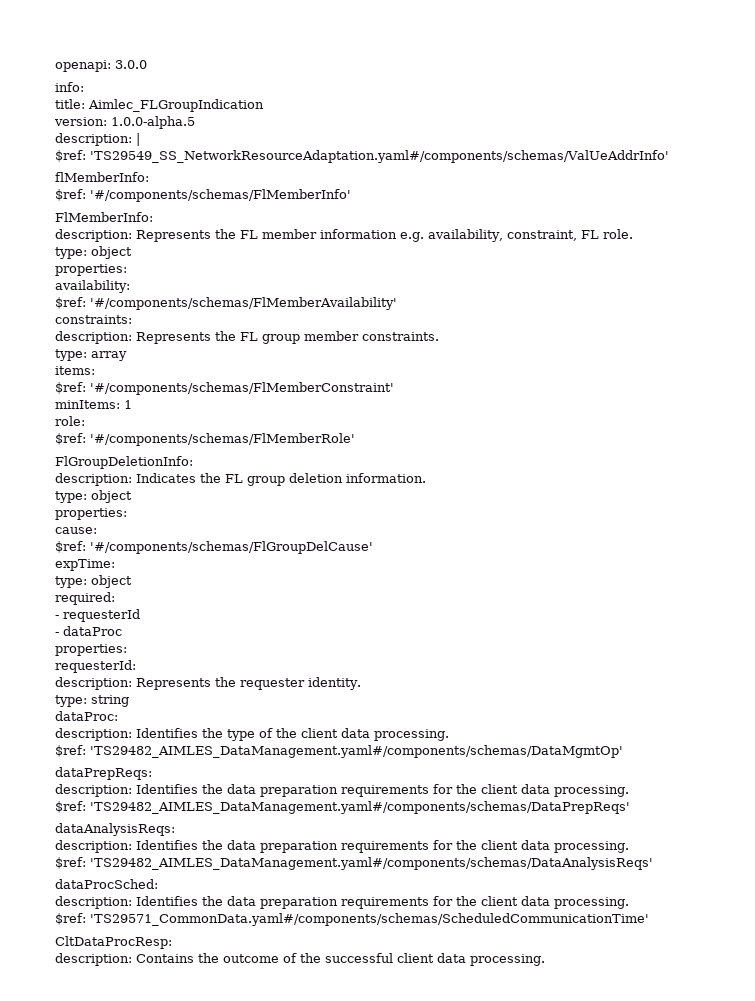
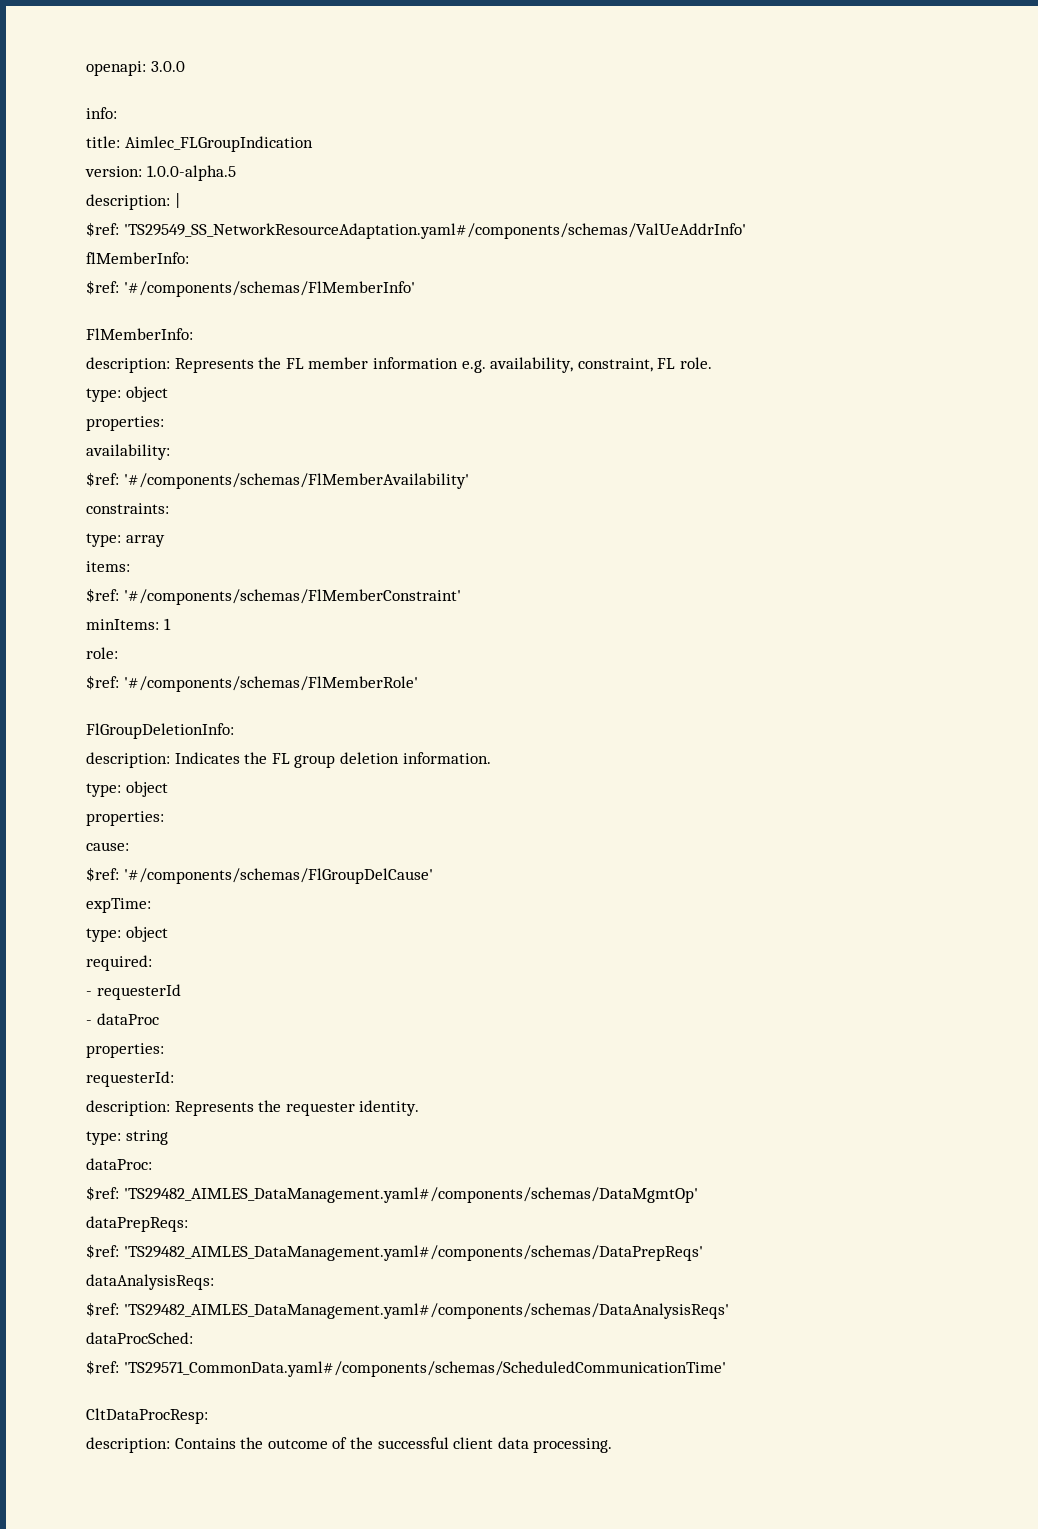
- description: Represents the FL group member constraints.
- description: Identifies the type of the client data processing.
  $ref: 'TS29482_AIMLES_DataManagement.yaml#/components/schemas/DataMgmtOp'
  dataPrepReqs:
- description: Identifies the data preparation requirements for the client data processing.
  $ref: 'TS29482_AIMLES_DataManagement.yaml#/components/schemas/DataPrepReqs'
  dataAnalysisReqs:
- description: Identifies the data preparation requirements for the client data processing.
  $ref: 'TS29482_AIMLES_DataManagement.yaml#/components/schemas/DataAnalysisReqs'
  dataProcSched:
- description: Identifies the data preparation requirements for the client data processing.

